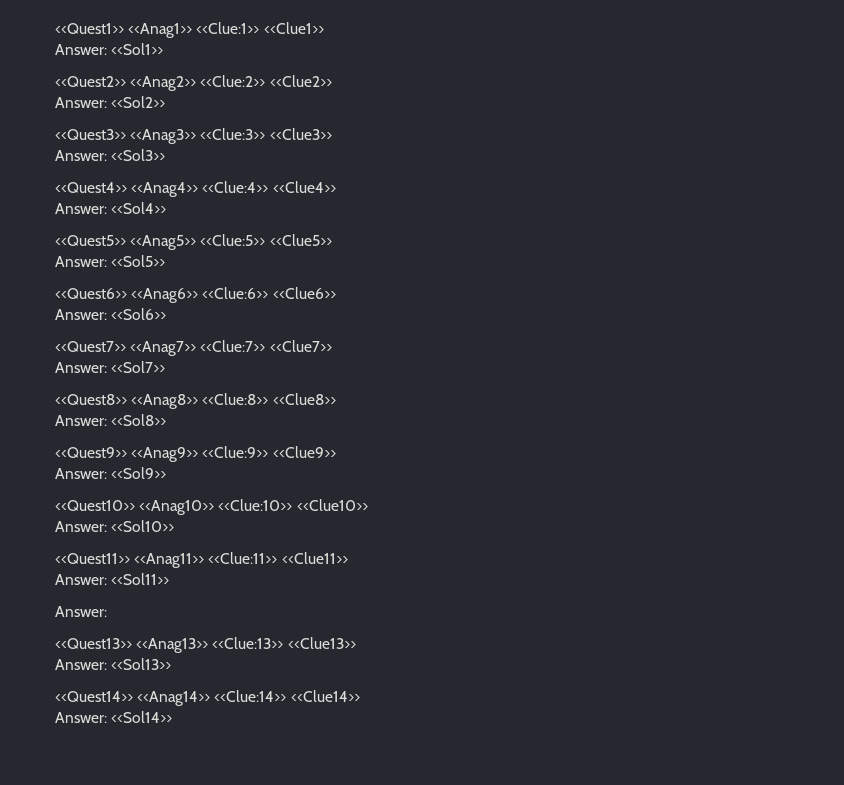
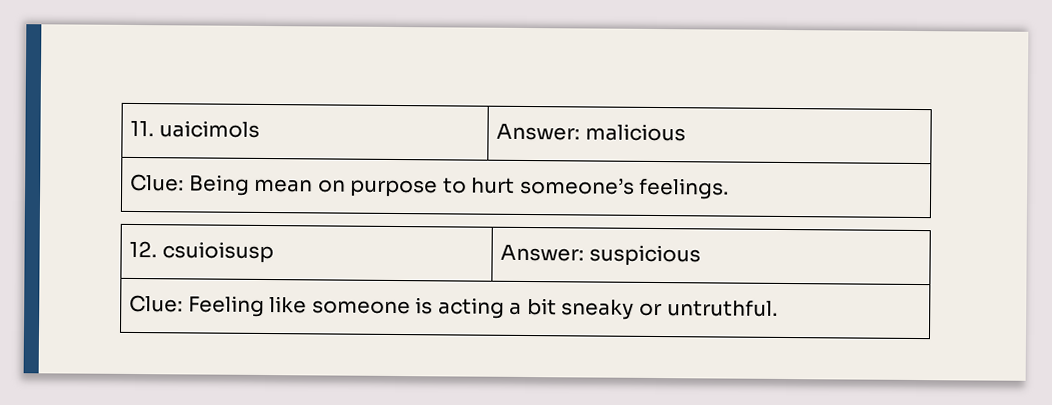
- <<Quest1>> <<Anag1>> <<Clue:1>> <<Clue1>>
- Answer: <<Sol1>>
- <<Quest2>> <<Anag2>> <<Clue:2>> <<Clue2>>
- Answer: <<Sol2>>
- <<Quest3>> <<Anag3>> <<Clue:3>> <<Clue3>>
- Answer: <<Sol3>>
- <<Quest4>> <<Anag4>> <<Clue:4>> <<Clue4>>
- Answer: <<Sol4>>
- <<Quest5>> <<Anag5>> <<Clue:5>> <<Clue5>>
- Answer: <<Sol5>>
- <<Quest6>> <<Anag6>> <<Clue:6>> <<Clue6>>
- Answer: <<Sol6>>
- <<Quest7>> <<Anag7>> <<Clue:7>> <<Clue7>>
- Answer: <<Sol7>>
- <<Quest8>> <<Anag8>> <<Clue:8>> <<Clue8>>
- Answer: <<Sol8>>
- <<Quest9>> <<Anag9>> <<Clue:9>> <<Clue9>>
- Answer: <<Sol9>>
- <<Quest10>> <<Anag10>> <<Clue:10>> <<Clue10>>
- Answer: <<Sol10>>
- <<Quest11>> <<Anag11>> <<Clue:11>> <<Clue11>>
- Answer: <<Sol11>>
- Answer:
- <<Quest13>> <<Anag13>> <<Clue:13>> <<Clue13>>
- Answer: <<Sol13>>
- <<Quest14>> <<Anag14>> <<Clue:14>> <<Clue14>>
- Answer: <<Sol14>>
+ 11. uaicimols | Answer: malicious
+ Clue: Being mean on purpose to hurt someone’s feelings.
+ 12. csuioisusp | Answer: suspicious
+ Clue: Feeling like someone is acting a bit sneaky or untruthful.

